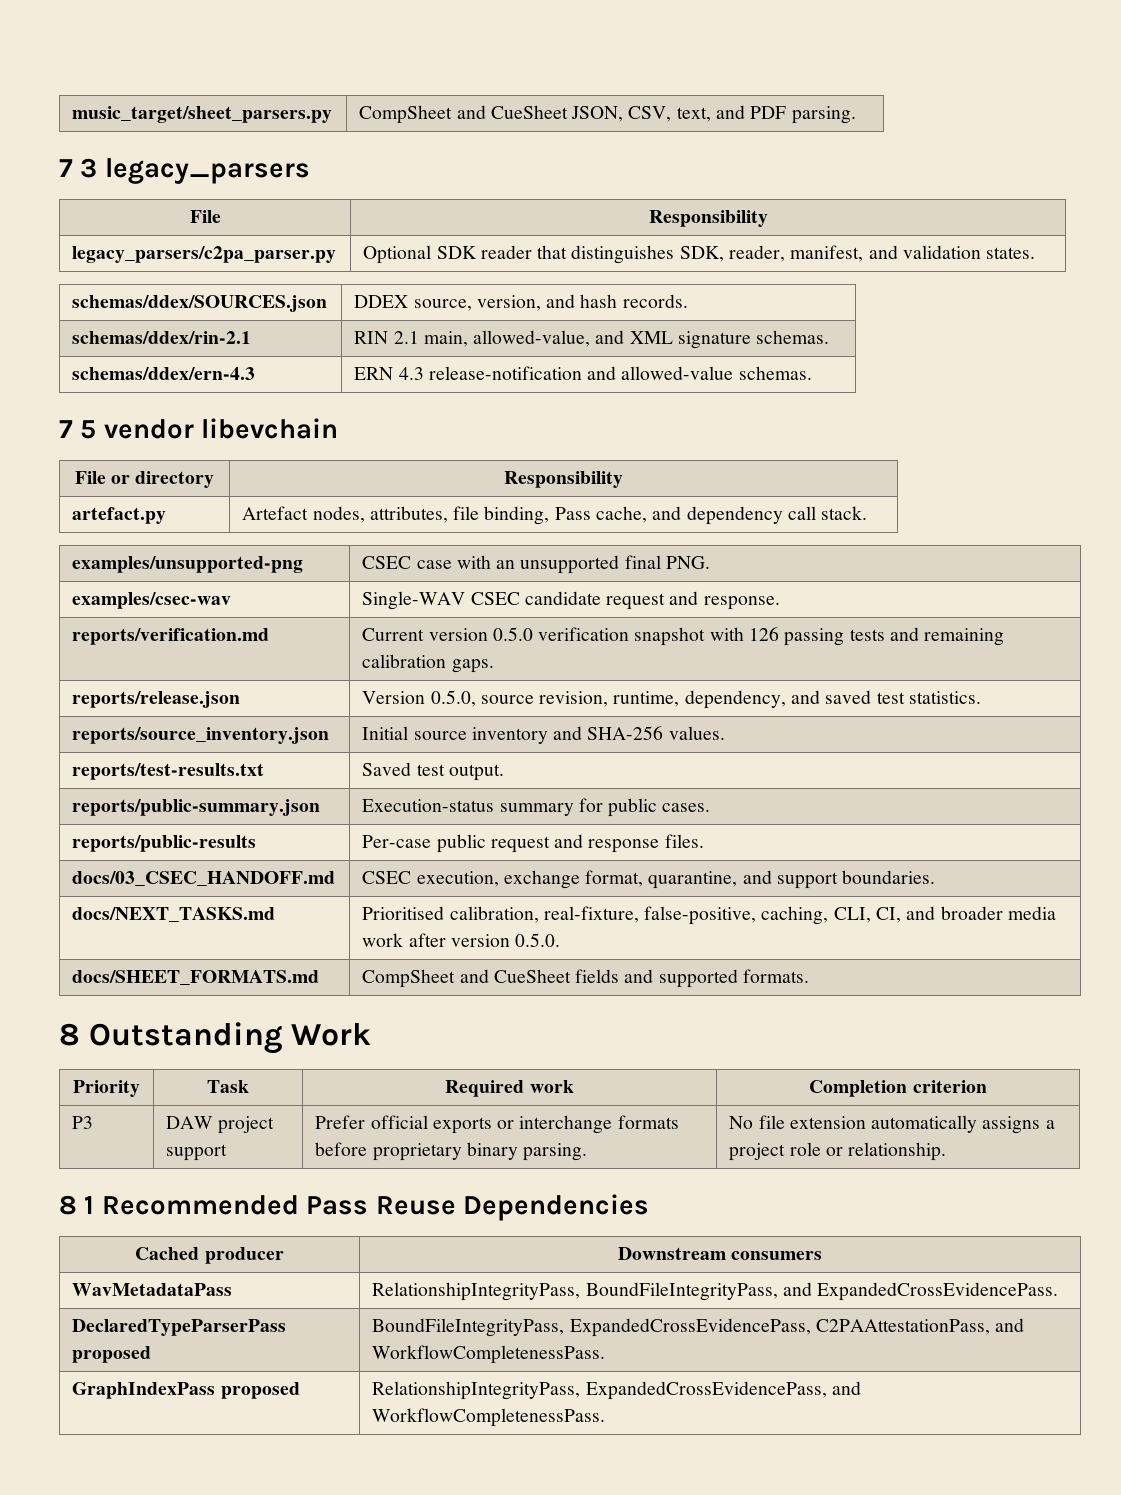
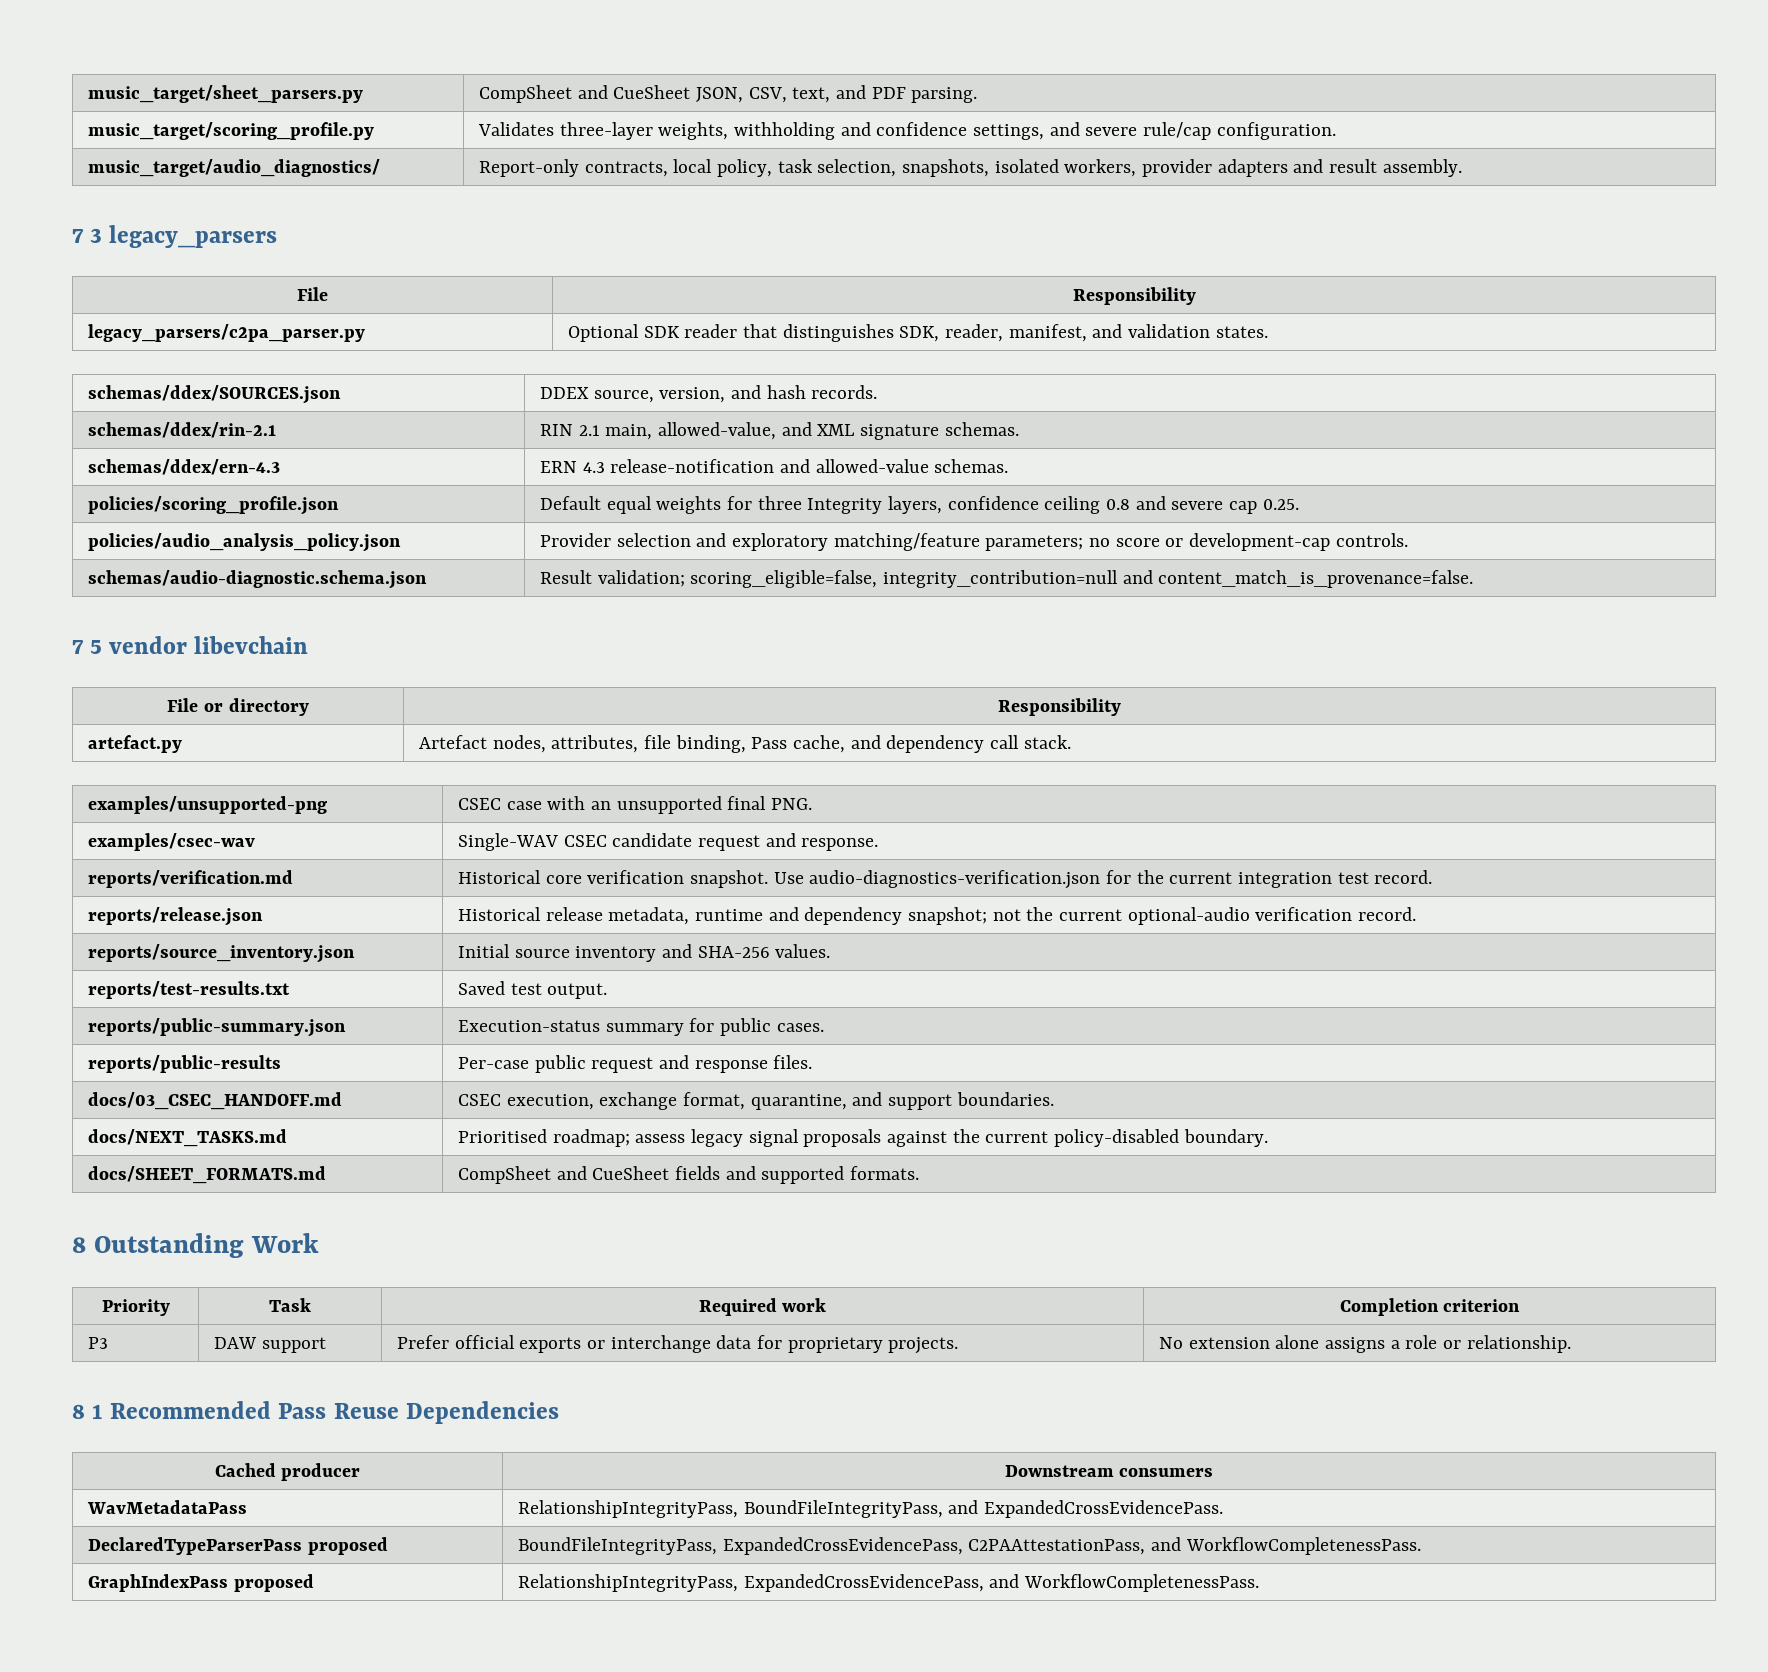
+ music_target/scoring_profile.py | Validates three-layer weights, withholding and confidence settings, and severe rule/cap configuration.
+ music_target/audio_diagnostics/ | Report-only contracts, local policy, task selection, snapshots, isolated workers, provider adapters and result assembly.
+ policies/scoring_profile.json | Default equal weights for three Integrity layers, confidence ceiling 0.8 and severe cap 0.25.
+ policies/audio_analysis_policy.json | Provider selection and exploratory matching/feature parameters; no score or development-cap controls.
+ schemas/audio-diagnostic.schema.json | Result validation; scoring_eligible=false, integrity_contribution=null and content_match_is_provenance=false.
- reports/verification.md | Current version 0.5.0 verification snapshot with 126 passing tests and remaining calibration gaps.
- reports/release.json | Version 0.5.0, source revision, runtime, dependency, and saved test statistics.
+ reports/verification.md | Historical core verification snapshot. Use audio-diagnostics-verification.json for the current integration test record.
+ reports/release.json | Historical release metadata, runtime and dependency snapshot; not the current optional-audio verification record.
- docs/NEXT_TASKS.md | Prioritised calibration, real-fixture, false-positive, caching, CLI, CI, and broader media work after version 0.5.0.
+ docs/NEXT_TASKS.md | Prioritised roadmap; assess legacy signal proposals against the current policy-disabled boundary.
- P3 | DAW project support | Prefer official exports or interchange formats before proprietary binary parsing. | No file extension automatically assigns a project role or relationship.
+ P3 | DAW support | Prefer official exports or interchange data for proprietary projects. | No extension alone assigns a role or relationship.

